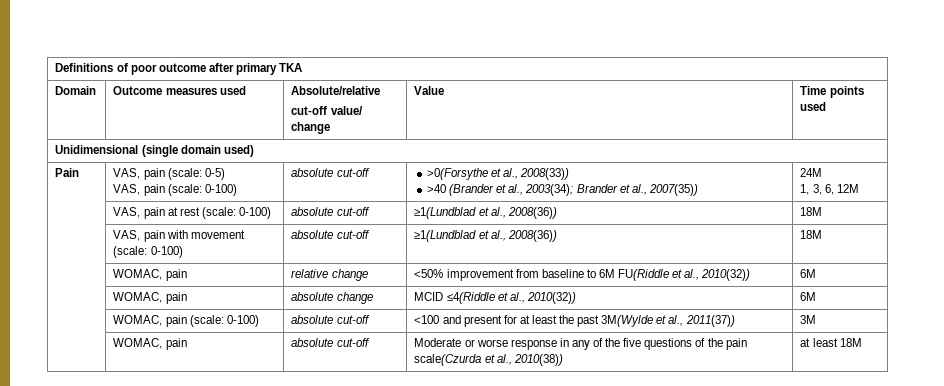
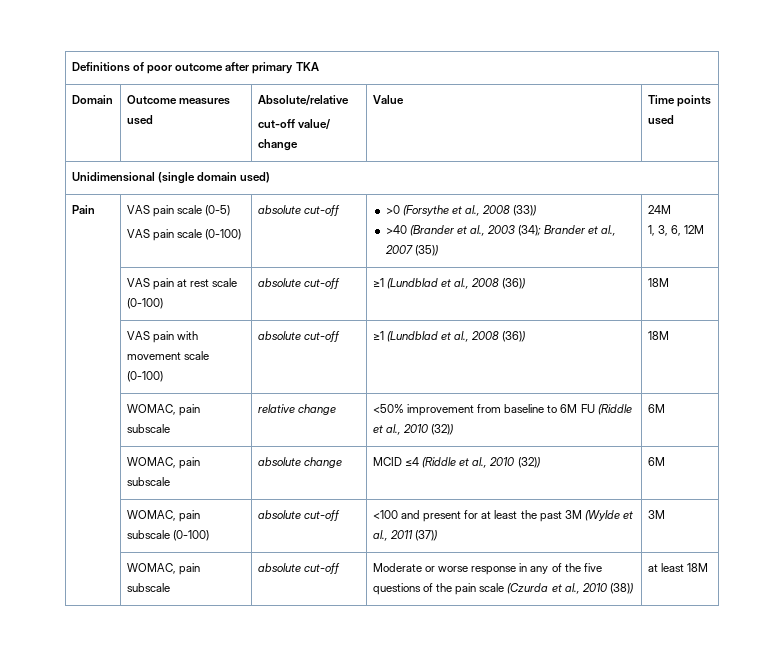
- Pain | VAS, pain (scale: 0-5)
- VAS, pain (scale: 0-100) | absolute cut-off | >0(Forsythe et al., 2008(33))
- >40 (Brander et al., 2003(34); Brander et al., 2007(35)) | 24M
+ Pain | VAS pain scale (0-5)
+ VAS pain scale (0-100) | absolute cut-off | >0 (Forsythe et al., 2008 (33))
+ >40 (Brander et al., 2003 (34); Brander et al., 2007 (35)) | 24M
- | VAS, pain at rest (scale: 0-100) | absolute cut-off | ≥1(Lundblad et al., 2008(36)) | 18M
- | VAS, pain with movement (scale: 0-100) | absolute cut-off | ≥1(Lundblad et al., 2008(36)) | 18M
+ | VAS pain at rest scale (0-100) | absolute cut-off | ≥1 (Lundblad et al., 2008 (36)) | 18M
+ | VAS pain with movement scale (0-100) | absolute cut-off | ≥1 (Lundblad et al., 2008 (36)) | 18M
- | WOMAC, pain | relative change | <50% improvement from baseline to 6M FU(Riddle et al., 2010(32)) | 6M
- | WOMAC, pain | absolute change | MCID ≤4(Riddle et al., 2010(32)) | 6M
- | WOMAC, pain (scale: 0-100) | absolute cut-off | <100 and present for at least the past 3M(Wylde et al., 2011(37)) | 3M
+ | WOMAC, pain subscale | relative change | <50% improvement from baseline to 6M FU (Riddle et al., 2010 (32)) | 6M
+ | WOMAC, pain subscale | absolute change | MCID ≤4 (Riddle et al., 2010 (32)) | 6M
+ | WOMAC, pain subscale (0-100) | absolute cut-off | <100 and present for at least the past 3M (Wylde et al., 2011 (37)) | 3M
- | WOMAC, pain | absolute cut-off | Moderate or worse response in any of the five questions of the pain scale(Czurda et al., 2010(38)) | at least 18M
+ | WOMAC, pain subscale | absolute cut-off | Moderate or worse response in any of the five questions of the pain scale (Czurda et al., 2010 (38)) | at least 18M

